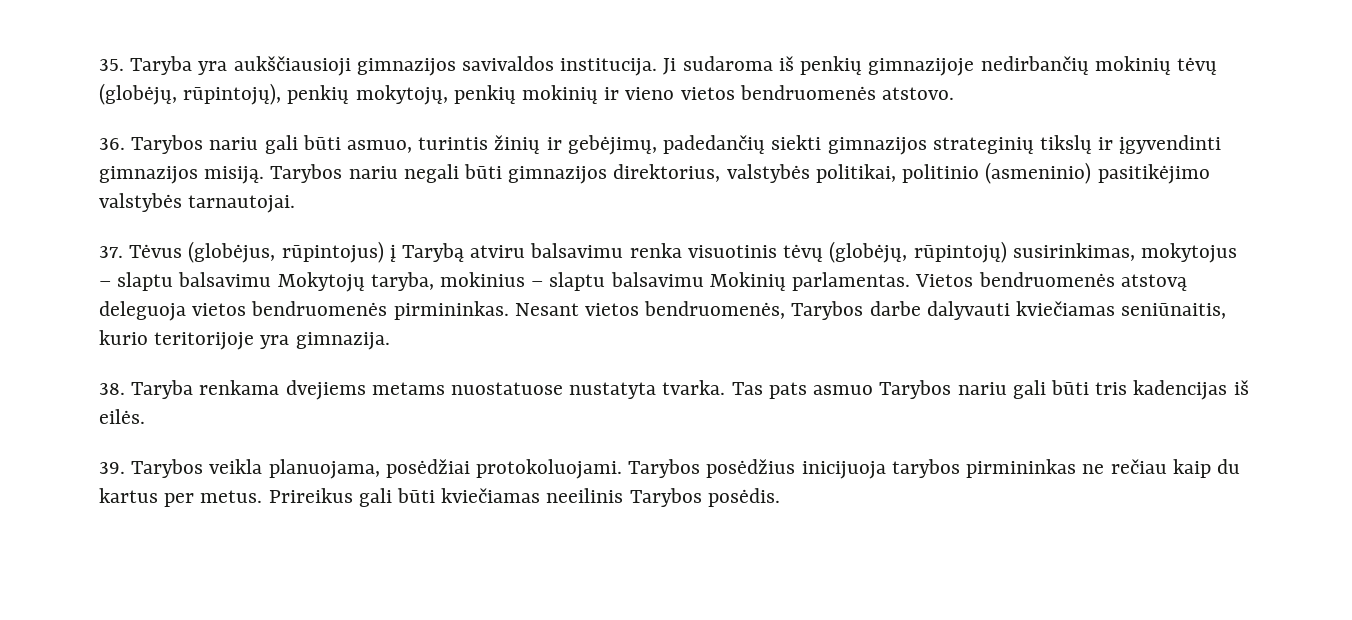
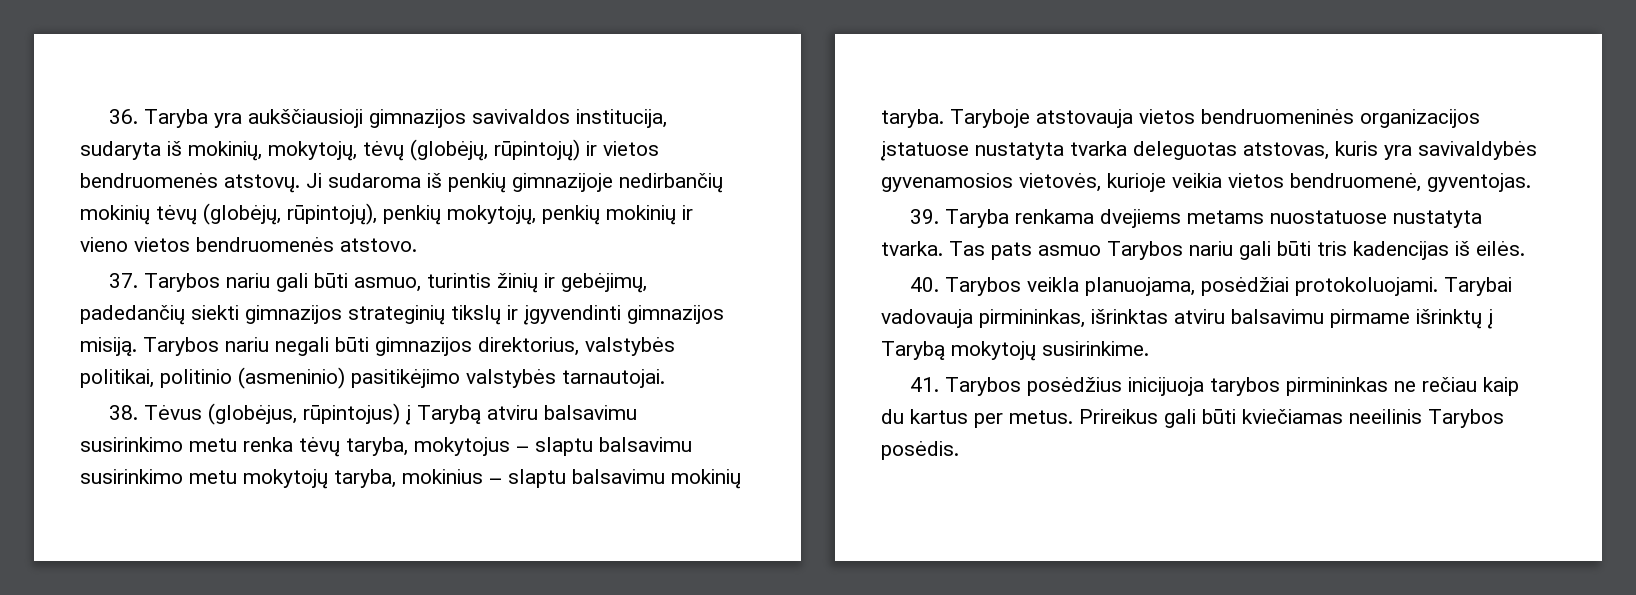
- 35. Taryba yra aukščiausioji gimnazijos savivaldos institucija.
+ 36. Taryba yra aukščiausioji gimnazijos savivaldos institucija, sudaryta iš mokinių, mokytojų, tėvų (globėjų, rūpintojų) ir vietos bendruomenės atstovų.
- 36. Tarybos nariu gali būti asmuo, turintis žinių ir gebėjimų, padedančių siekti gimnazijos strateginių tikslų ir įgyvendinti gimnazijos misiją.
+ 37. Tarybos nariu gali būti asmuo, turintis žinių ir gebėjimų, padedančių siekti gimnazijos strateginių tikslų ir įgyvendinti gimnazijos misiją.
- 37. Tėvus (globėjus, rūpintojus) į Tarybą atviru balsavimu renka visuotinis tėvų (globėjų, rūpintojų) susirinkimas, mokytojus – slaptu balsavimu Mokytojų taryba, mokinius – slaptu balsavimu Mokinių parlamentas. Vietos bendruomenės atstovą deleguoja vietos bendruomenės pirmininkas. Nesant vietos bendruomenės, Tarybos darbe dalyvauti kviečiamas seniūnaitis, kurio teritorijoje yra gimnazija.
- 38. Taryba renkama dvejiems metams nuostatuose nustatyta tvarka.
+ 38. Tėvus (globėjus, rūpintojus) į Tarybą atviru balsavimu susirinkimo metu renka tėvų taryba, mokytojus – slaptu balsavimu susirinkimo metu mokytojų taryba, mokinius – slaptu balsavimu mokinių taryba. Taryboje atstovauja vietos bendruomeninės organizacijos įstatuose nustatyta tvarka deleguotas atstovas, kuris yra savivaldybės gyvenamosios vietovės, kurioje veikia vietos bendruomenė, gyventojas.
+ 39. Taryba renkama dvejiems metams nuostatuose nustatyta tvarka.
- 39. Tarybos veikla planuojama, posėdžiai protokoluojami.
+ 40. Tarybos veikla planuojama, posėdžiai protokoluojami.
- Tarybos posėdžius inicijuoja tarybos pirmininkas ne rečiau kaip du kartus per metus.
+ Tarybai vadovauja pirmininkas, išrinktas atviru balsavimu pirmame išrinktų į Tarybą mokytojų susirinkime.
+ 41. Tarybos posėdžius inicijuoja tarybos pirmininkas ne rečiau kaip du kartus per metus.

